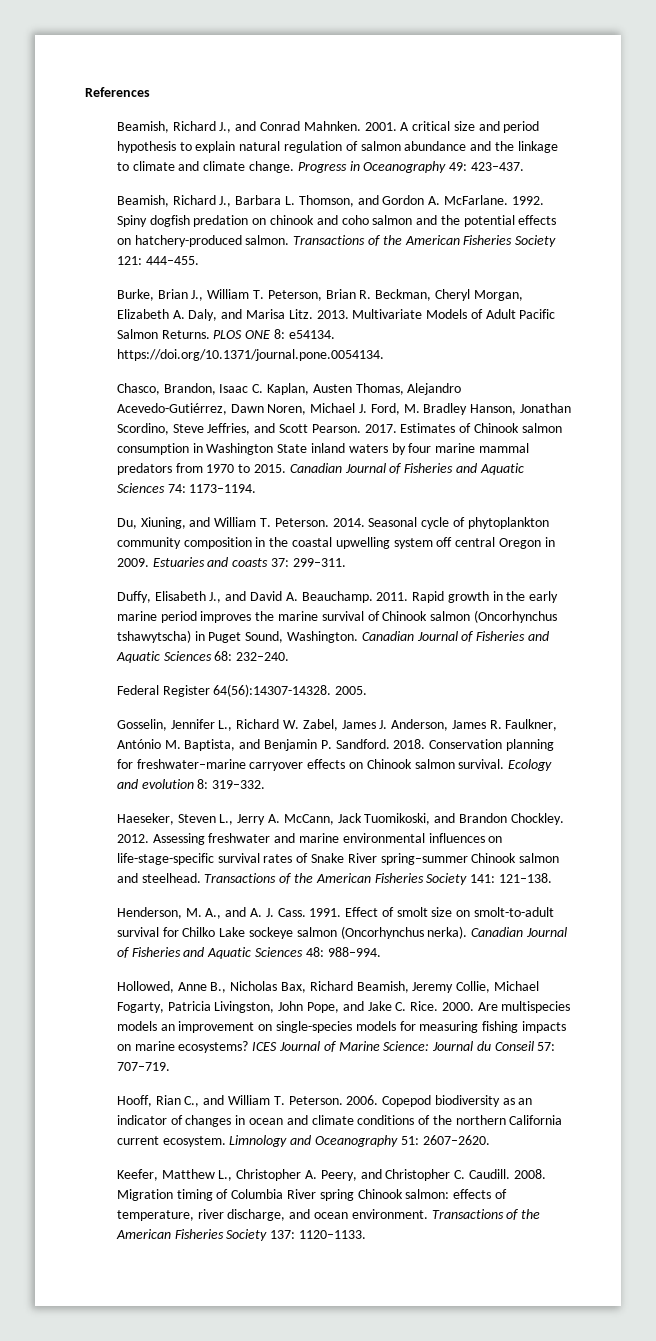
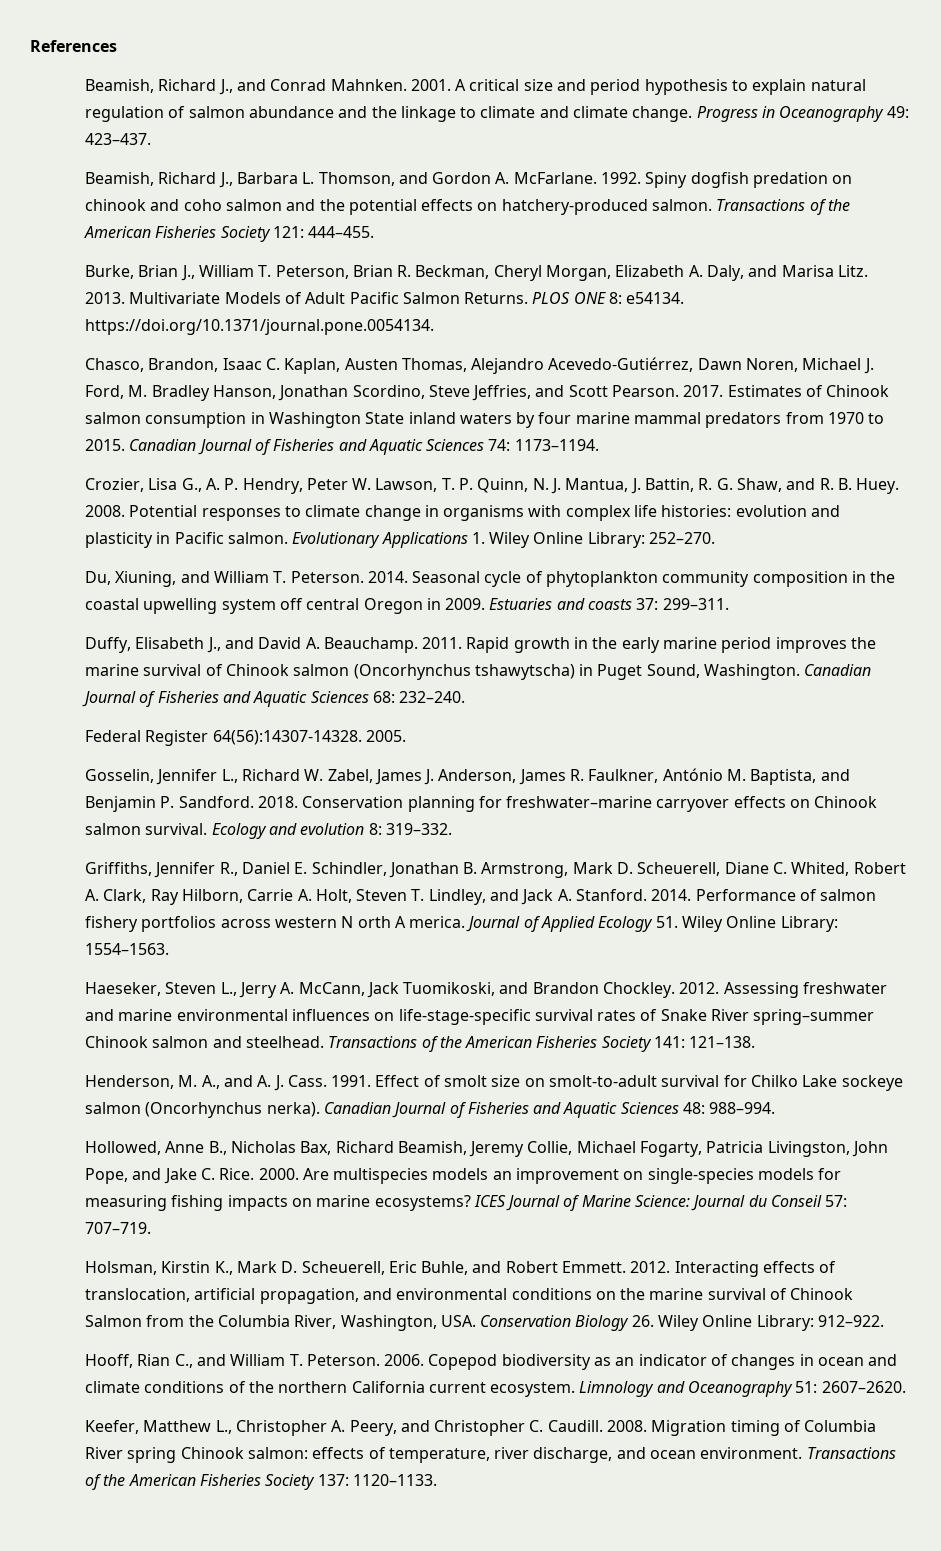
+ Crozier, Lisa G., A. P. Hendry, Peter W. Lawson, T. P. Quinn, N. J. Mantua, J. Battin, R. G. Shaw, and R. B. Huey. 2008. Potential responses to climate change in organisms with complex life histories: evolution and plasticity in Pacific salmon. Evolutionary Applications 1. Wiley Online Library: 252–270.
+ Griffiths, Jennifer R., Daniel E. Schindler, Jonathan B. Armstrong, Mark D. Scheuerell, Diane C. Whited, Robert A. Clark, Ray Hilborn, Carrie A. Holt, Steven T. Lindley, and Jack A. Stanford. 2014. Performance of salmon fishery portfolios across western N orth A merica. Journal of Applied Ecology 51. Wiley Online Library: 1554–1563.
+ Holsman, Kirstin K., Mark D. Scheuerell, Eric Buhle, and Robert Emmett. 2012. Interacting effects of translocation, artificial propagation, and environmental conditions on the marine survival of Chinook Salmon from the Columbia River, Washington, USA. Conservation Biology 26. Wiley Online Library: 912–922.

